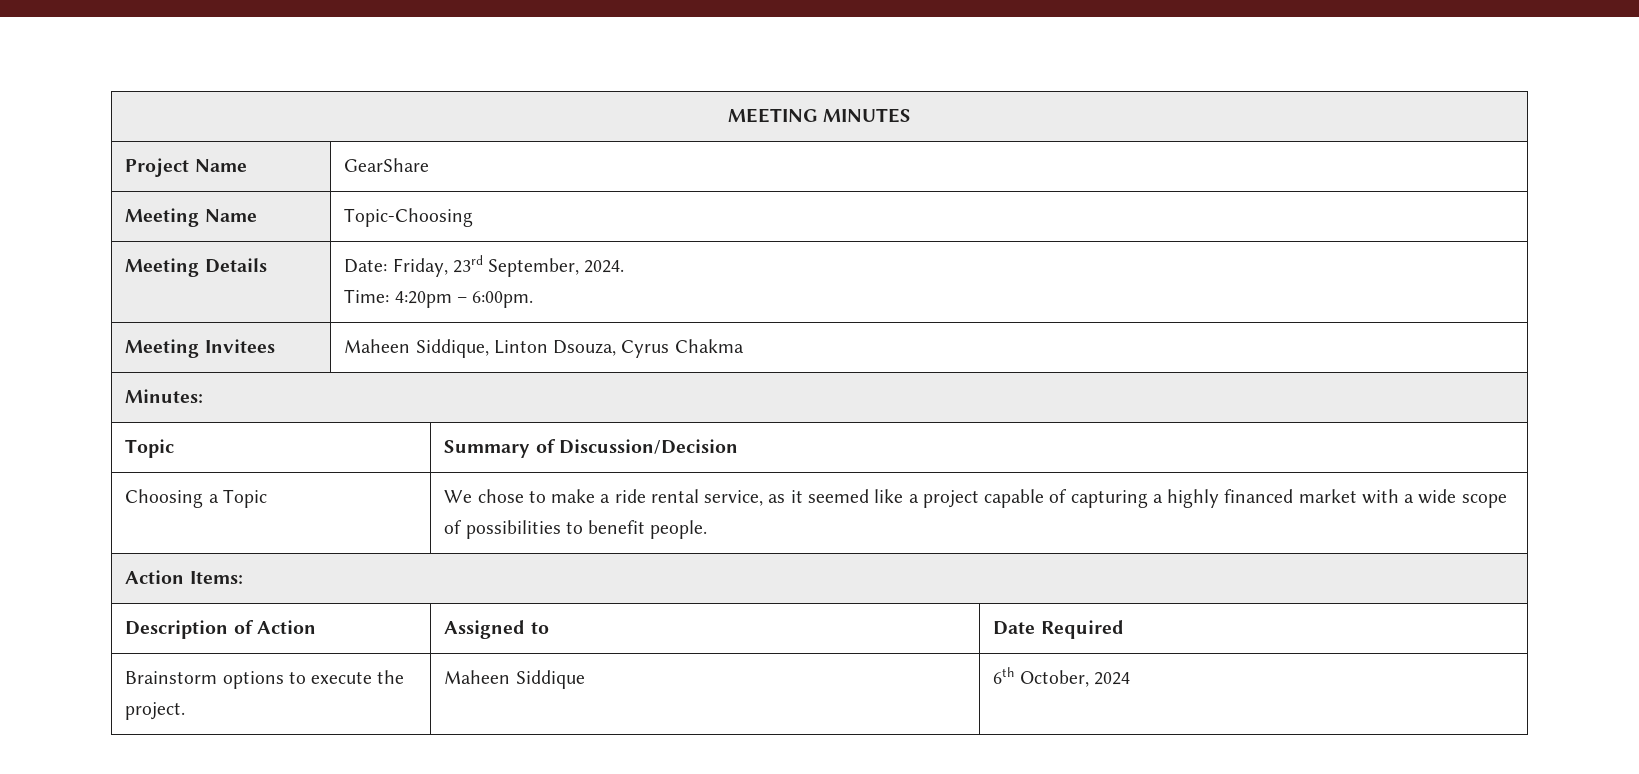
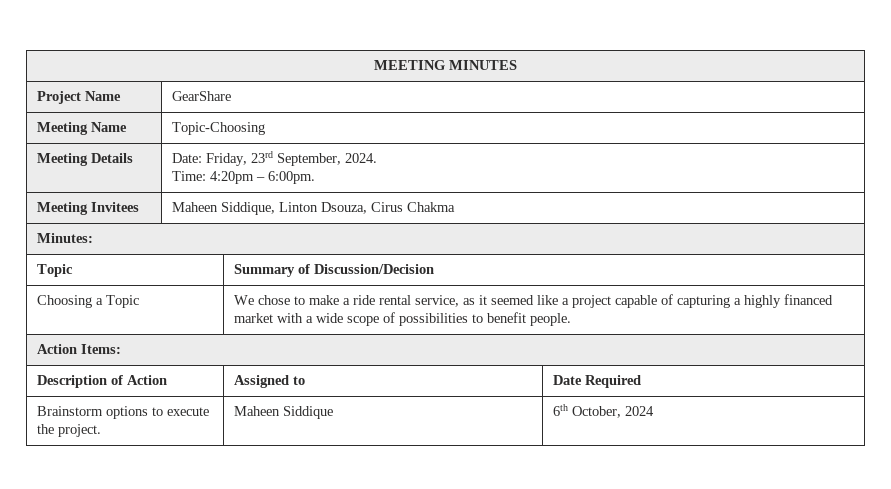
- Meeting Invitees | Maheen Siddique, Linton Dsouza, Cyrus Chakma
+ Meeting Invitees | Maheen Siddique, Linton Dsouza, Cirus Chakma

